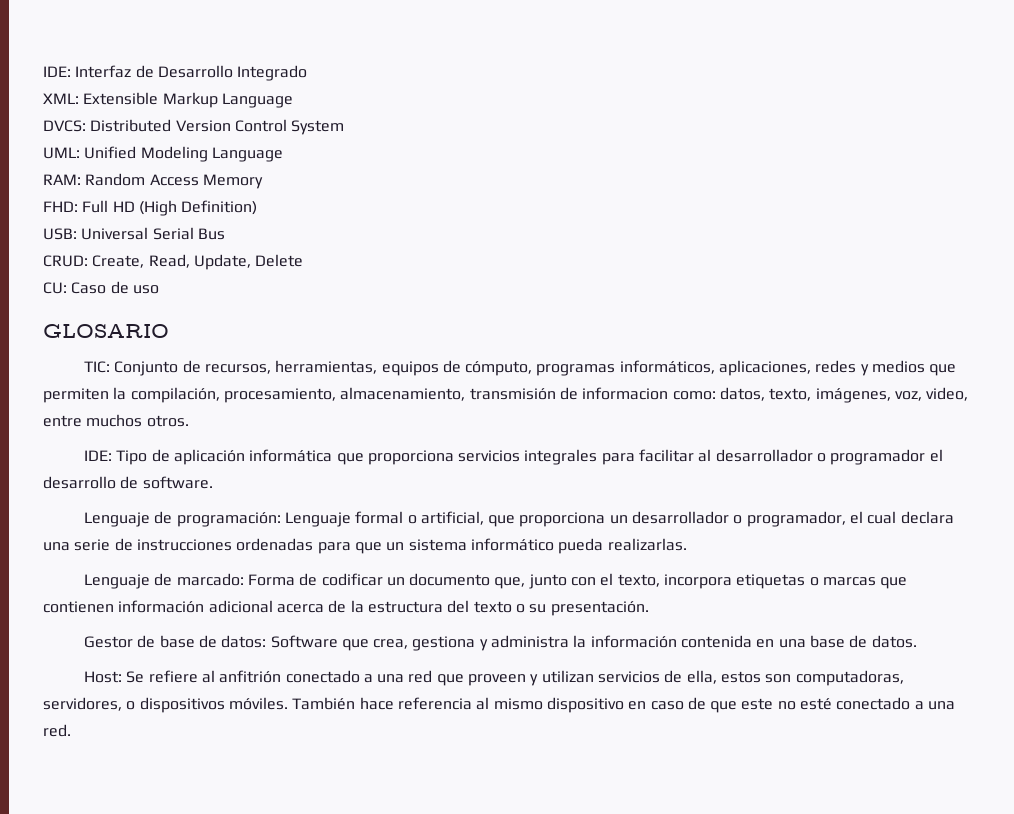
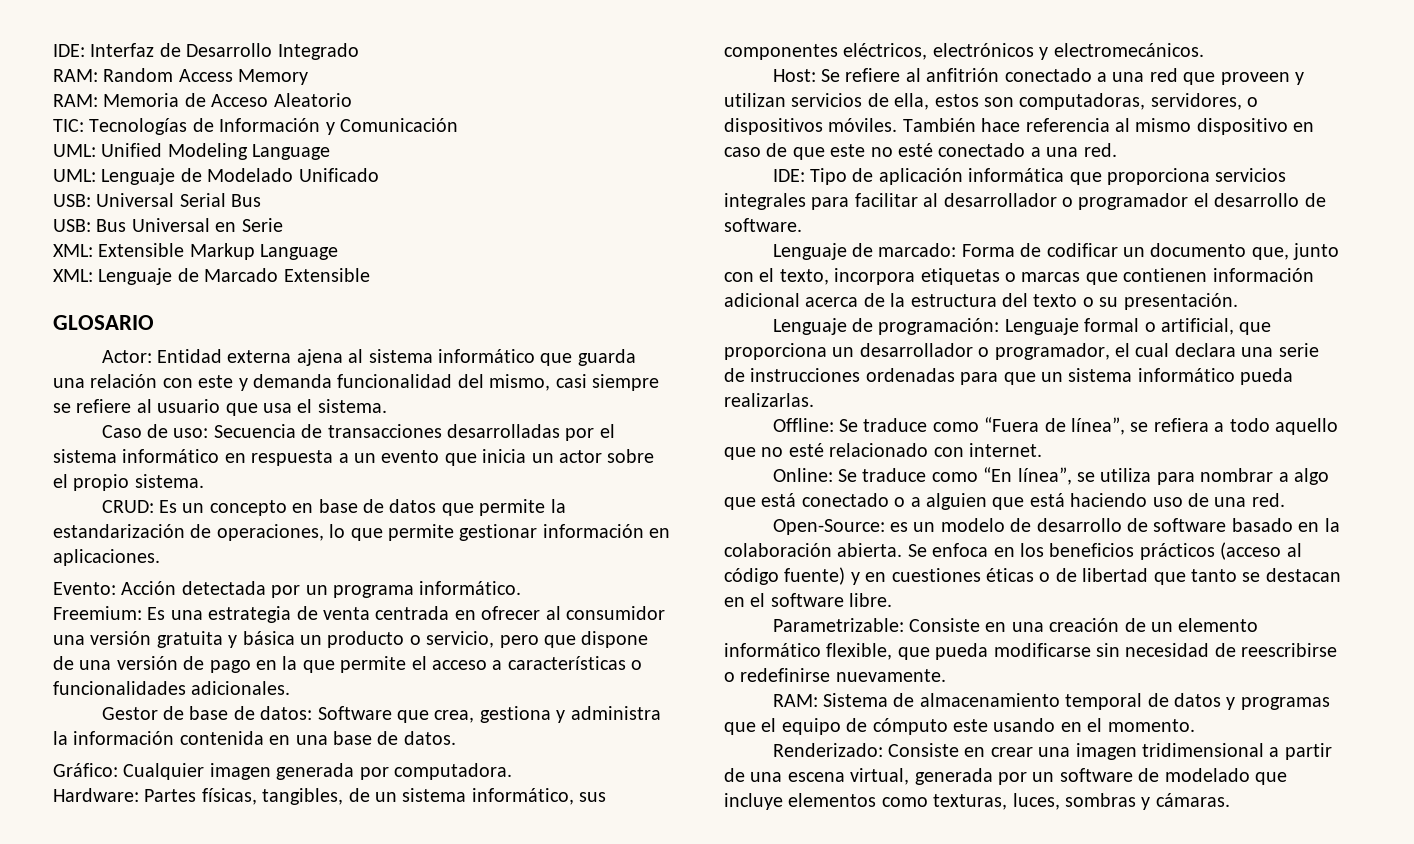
+ RAM: Random Access Memory
+ RAM: Memoria de Acceso Aleatorio
+ TIC: Tecnologías de Información y Comunicación
+ UML: Unified Modeling Language
+ UML: Lenguaje de Modelado Unificado
+ USB: Universal Serial Bus
+ USB: Bus Universal en Serie
  XML: Extensible Markup Language
- DVCS: Distributed Version Control System
- UML: Unified Modeling Language
- RAM: Random Access Memory
- FHD: Full HD (High Definition)
- USB: Universal Serial Bus
- CRUD: Create, Read, Update, Delete
- CU: Caso de uso
+ XML: Lenguaje de Marcado Extensible
  GLOSARIO
- TIC: Conjunto de recursos, herramientas, equipos de cómputo, programas informáticos, aplicaciones, redes y medios que permiten la compilación, procesamiento, almacenamiento, transmisión de informacion como: datos, texto, imágenes, voz, video, entre muchos otros.
- IDE: Tipo de aplicación informática que proporciona servicios integrales para facilitar al desarrollador o programador el desarrollo de software.
- Lenguaje de programación: Lenguaje formal o artificial, que proporciona un desarrollador o programador, el cual declara una serie de instrucciones ordenadas para que un sistema informático pueda realizarlas.
- Lenguaje de marcado: Forma de codificar un documento que, junto con el texto, incorpora etiquetas o marcas que contienen información adicional acerca de la estructura del texto o su presentación.
+ Actor: Entidad externa ajena al sistema informático que guarda una relación con este y demanda funcionalidad del mismo, casi siempre se refiere al usuario que usa el sistema.
+ Caso de uso: Secuencia de transacciones desarrolladas por el sistema informático en respuesta a un evento que inicia un actor sobre el propio sistema.
+ CRUD: Es un concepto en base de datos que permite la estandarización de operaciones, lo que permite gestionar información en aplicaciones.
+ Evento: Acción detectada por un programa informático.
+ Freemium: Es una estrategia de venta centrada en ofrecer al consumidor una versión gratuita y básica un producto o servicio, pero que dispone de una versión de pago en la que permite el acceso a características o funcionalidades adicionales.
+ Gráfico: Cualquier imagen generada por computadora.
+ Hardware: Partes físicas, tangibles, de un sistema informático, sus componentes eléctricos, electrónicos y electromecánicos.
+ IDE: Tipo de aplicación informática que proporciona servicios integrales para facilitar al desarrollador o programador el desarrollo de software.
+ Lenguaje de marcado: Forma de codificar un documento que, junto con el texto, incorpora etiquetas o marcas que contienen información adicional acerca de la estructura del texto o su presentación.
+ Lenguaje de programación: Lenguaje formal o artificial, que proporciona un desarrollador o programador, el cual declara una serie de instrucciones ordenadas para que un sistema informático pueda realizarlas.
+ Offline: Se traduce como “Fuera de línea”, se refiera a todo aquello que no esté relacionado con internet.
+ Online: Se traduce como “En línea”, se utiliza para nombrar a algo que está conectado o a alguien que está haciendo uso de una red.
+ Open-Source: es un modelo de desarrollo de software basado en la colaboración abierta. Se enfoca en los beneficios prácticos (acceso al código fuente) y en cuestiones éticas o de libertad que tanto se destacan en el software libre.
+ Parametrizable: Consiste en una creación de un elemento informático flexible, que pueda modificarse sin necesidad de reescribirse o redefinirse nuevamente.
+ RAM: Sistema de almacenamiento temporal de datos y programas que el equipo de cómputo este usando en el momento.
+ Renderizado: Consiste en crear una imagen tridimensional a partir de una escena virtual, generada por un software de modelado que incluye elementos como texturas, luces, sombras y cámaras.

